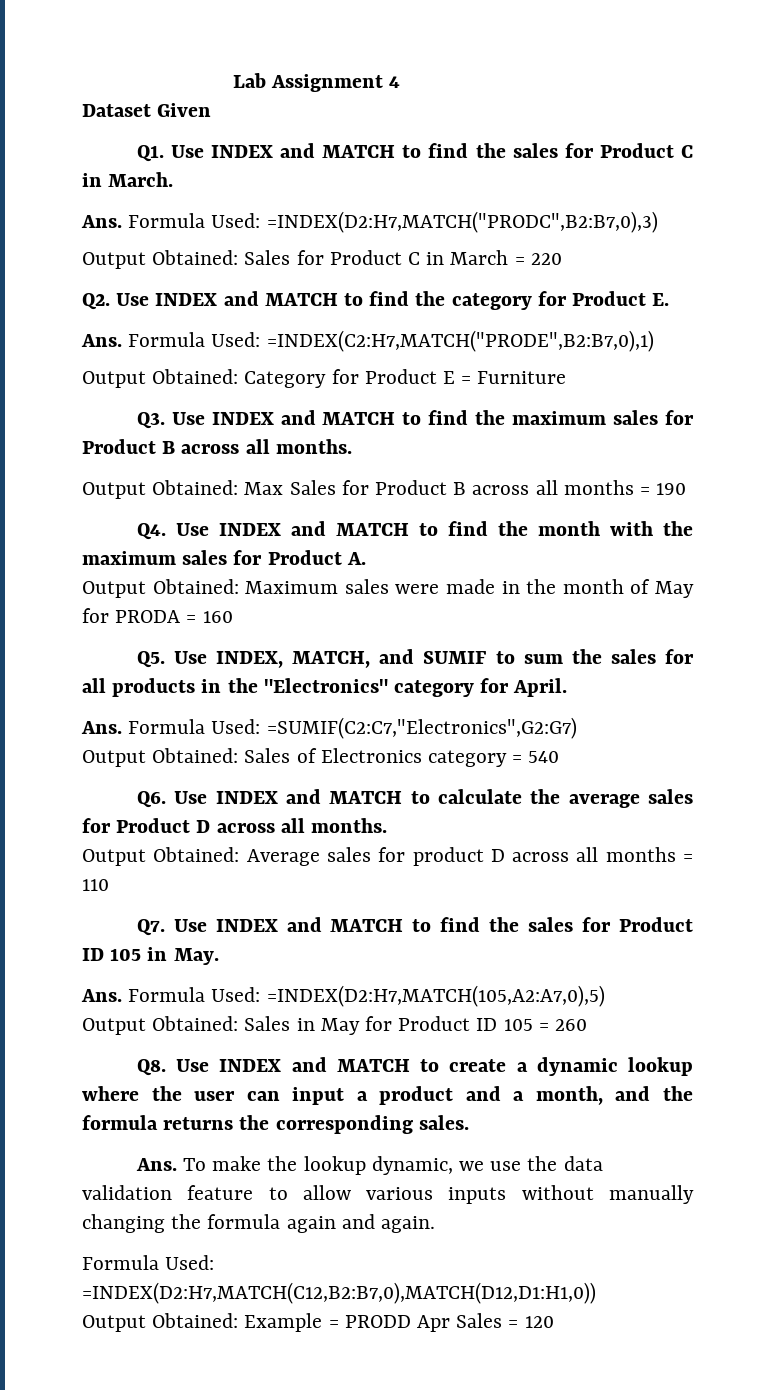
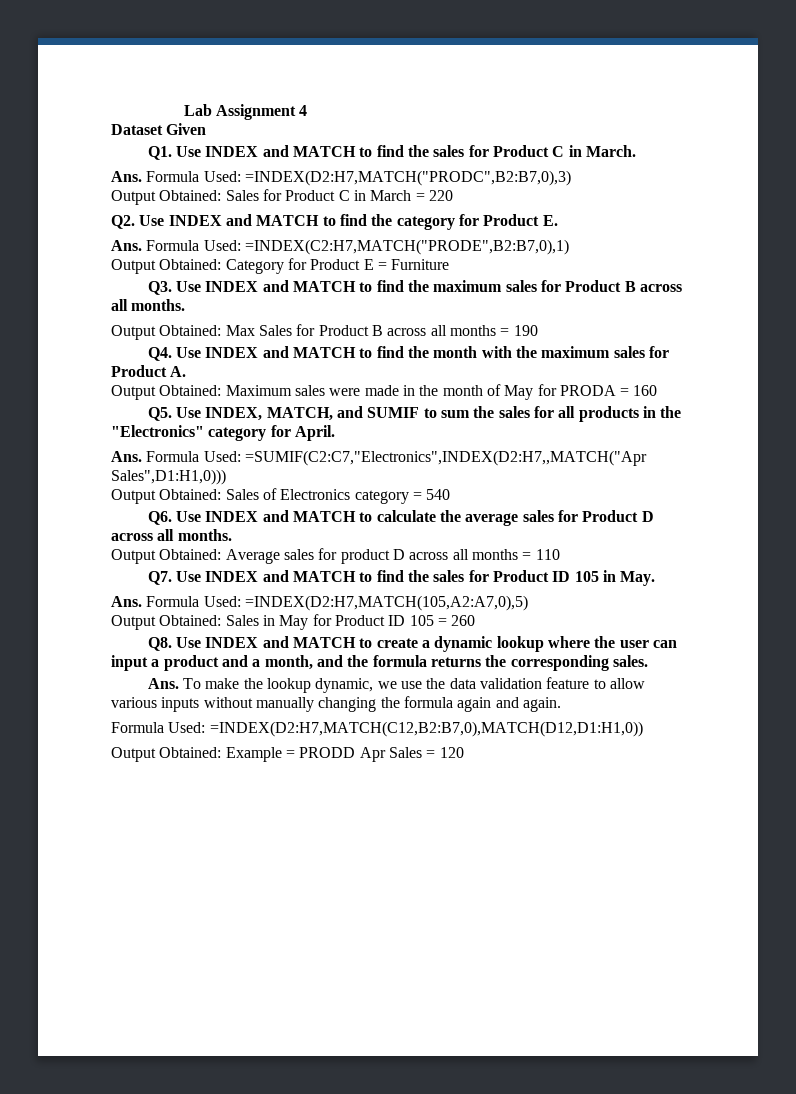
- Ans. Formula Used: =SUMIF(C2:C7,"Electronics",G2:G7)
+ Ans. Formula Used: =SUMIF(C2:C7,"Electronics",INDEX(D2:H7,,MATCH("Apr Sales",D1:H1,0)))

